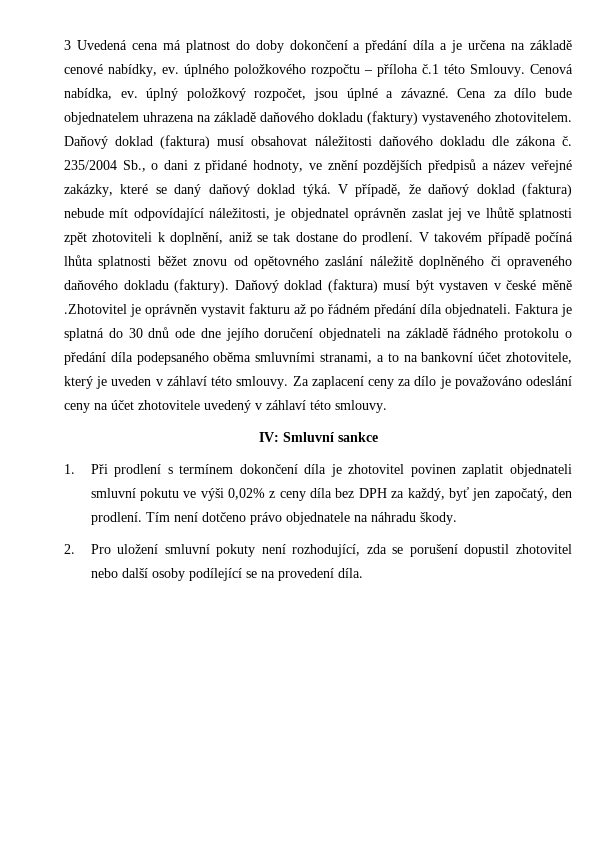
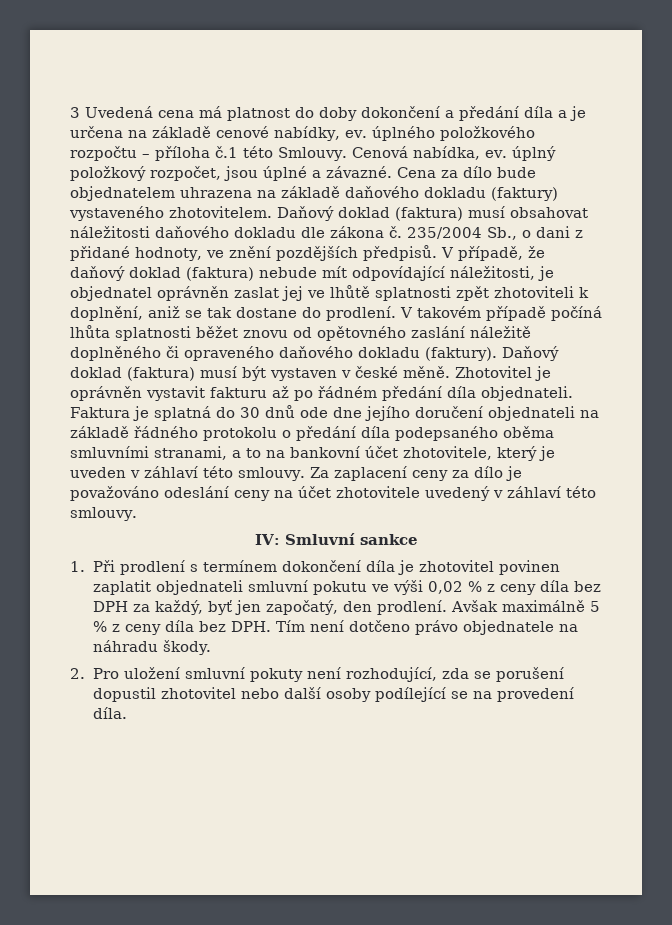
- 235/2004 Sb., o dani z přidané hodnoty, ve znění pozdějších předpisů a název veřejné zakázky, které se daný daňový doklad týká.
+ 235/2004 Sb., o dani z přidané hodnoty, ve znění pozdějších předpisů.
- Daňový doklad (faktura) musí být vystaven v české měně .Zhotovitel je oprávněn vystavit fakturu až po řádném předání díla objednateli.
+ Daňový doklad (faktura) musí být vystaven v české měně. Zhotovitel je oprávněn vystavit fakturu až po řádném předání díla objednateli.
- 1. Při prodlení s termínem dokončení díla je zhotovitel povinen zaplatit objednateli smluvní pokutu ve výši 0,02% z ceny díla bez DPH za každý, byť jen započatý, den prodlení.
+ 1. Při prodlení s termínem dokončení díla je zhotovitel povinen zaplatit objednateli smluvní pokutu ve výši 0,02 % z ceny díla bez DPH za každý, byť jen započatý, den prodlení.
- Tím není dotčeno právo objednatele na náhradu škody.
+ Avšak maximálně 5 % z ceny díla bez DPH. Tím není dotčeno právo objednatele na náhradu škody.

